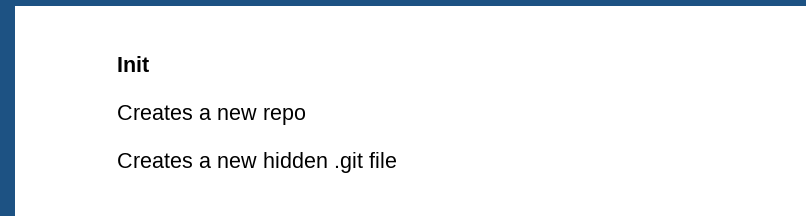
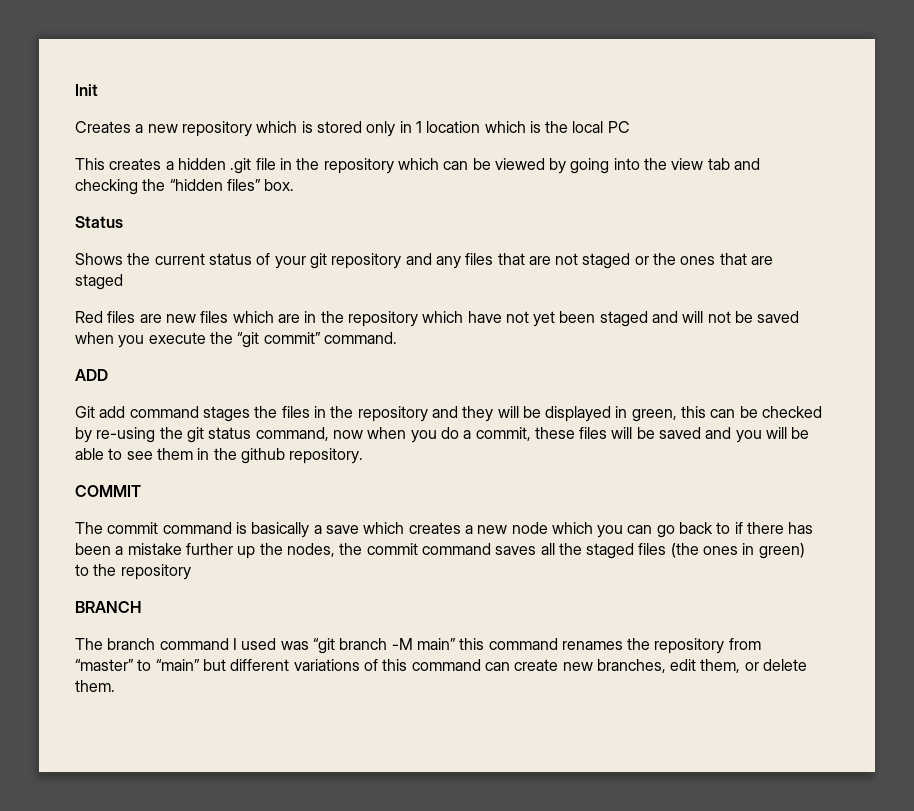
- Creates a new repo
- Creates a new hidden .git file
+ Creates a new repository which is stored only in 1 location which is the local PC
+ This creates a hidden .git file in the repository which can be viewed by going into the view tab and checking the “hidden files” box.
+ Status
+ Shows the current status of your git repository and any files that are not staged or the ones that are staged
+ Red files are new files which are in the repository which have not yet been staged and will not be saved when you execute the “git commit” command.
+ ADD
+ Git add command stages the files in the repository and they will be displayed in green, this can be checked by re-using the git status command, now when you do a commit, these files will be saved and you will be able to see them in the github repository.
+ COMMIT
+ The commit command is basically a save which creates a new node which you can go back to if there has been a mistake further up the nodes, the commit command saves all the staged files (the ones in green) to the repository
+ BRANCH
+ The branch command I used was “git branch -M main” this command renames the repository from “master” to “main” but different variations of this command can create new branches, edit them, or delete them.

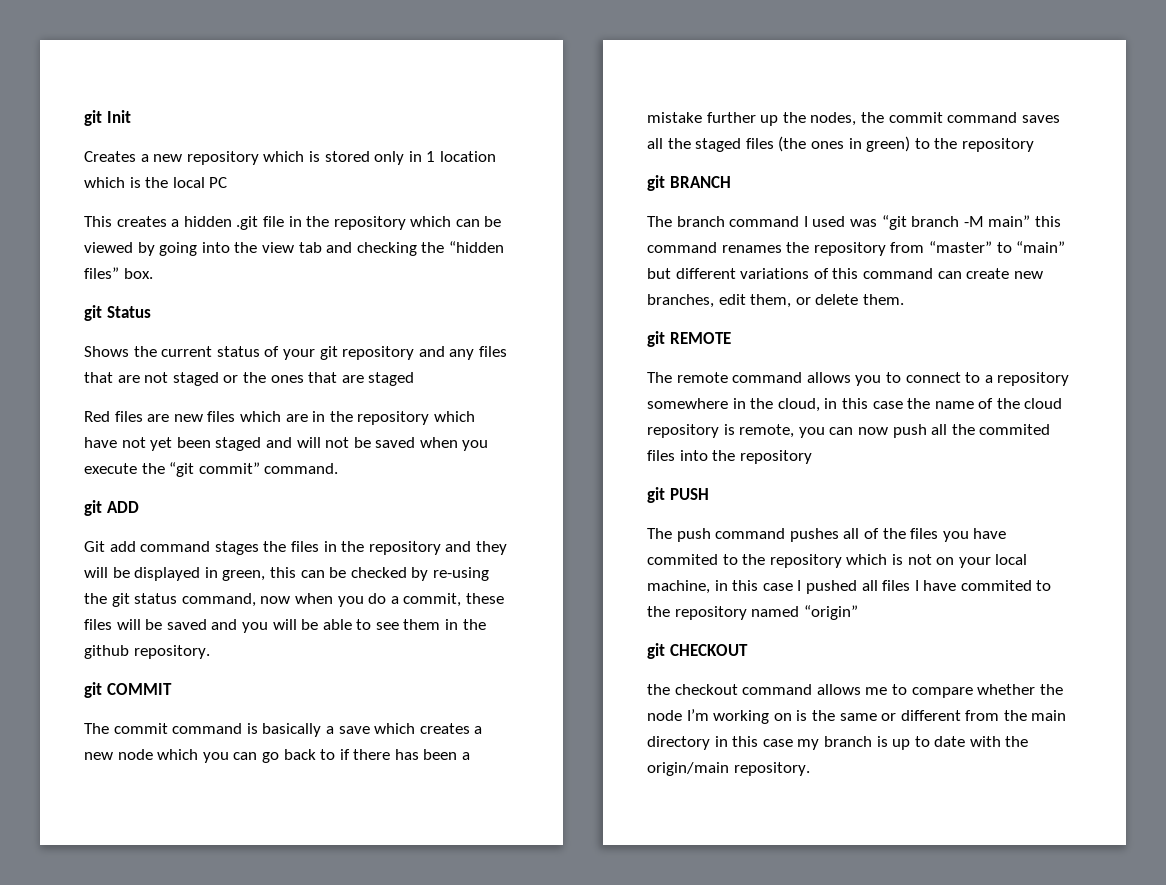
- Init
+ git Init
- Status
+ git Status
- ADD
+ git ADD
- COMMIT
+ git COMMIT
- BRANCH
+ git BRANCH
+ git REMOTE
+ The remote command allows you to connect to a repository somewhere in the cloud, in this case the name of the cloud repository is remote, you can now push all the commited files into the repository
+ git PUSH
+ The push command pushes all of the files you have commited to the repository which is not on your local machine, in this case I pushed all files I have commited to the repository named “origin”
+ git CHECKOUT
+ the checkout command allows me to compare whether the node I’m working on is the same or different from the main directory in this case my branch is up to date with the origin/main repository.

